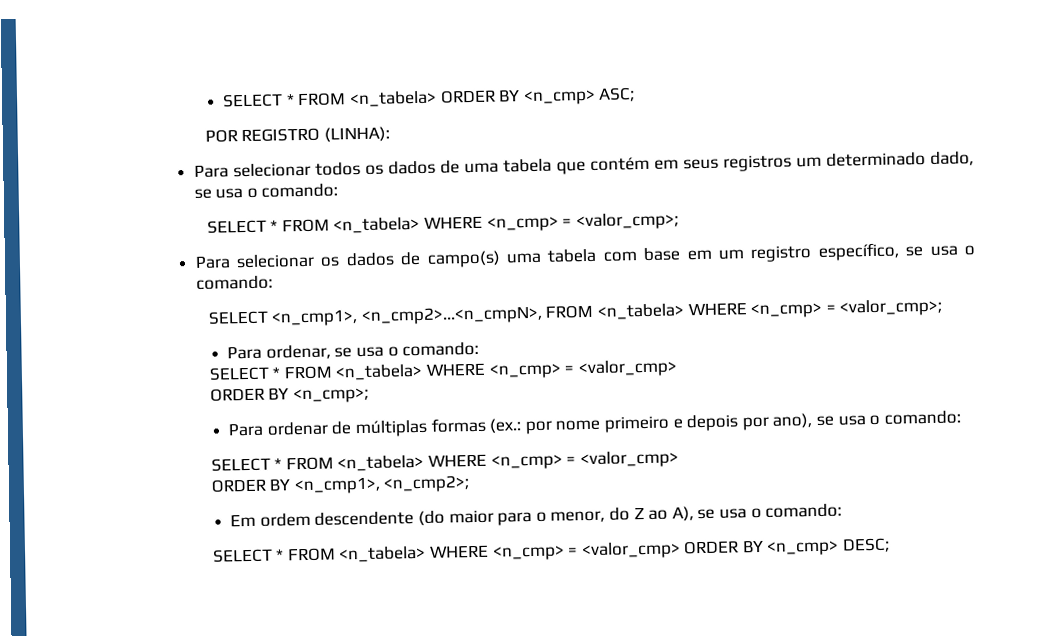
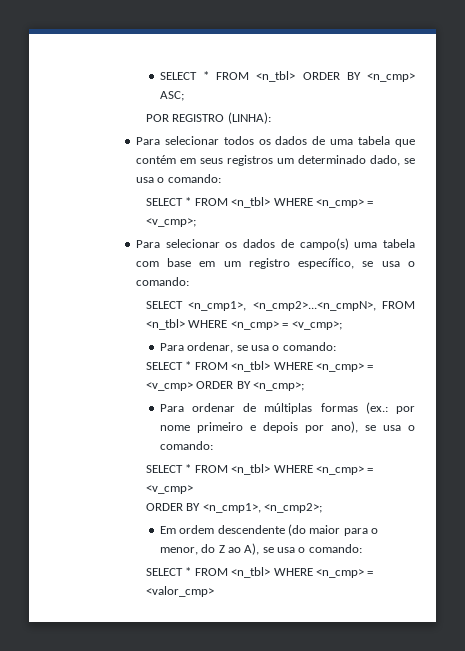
- SELECT * FROM <n_tabela> ORDER BY <n_cmp> ASC;
+ SELECT * FROM <n_tbl> ORDER BY <n_cmp> ASC;
- SELECT * FROM <n_tabela> WHERE <n_cmp> = <valor_cmp>;
+ SELECT * FROM <n_tbl> WHERE <n_cmp> = <v_cmp>;
- SELECT <n_cmp1>, <n_cmp2>...<n_cmpN>, FROM <n_tabela> WHERE <n_cmp> = <valor_cmp>;
+ SELECT <n_cmp1>, <n_cmp2>...<n_cmpN>, FROM <n_tbl> WHERE <n_cmp> = <v_cmp>;
  Para ordenar, se usa o comando:
- SELECT * FROM <n_tabela> WHERE <n_cmp> = <valor_cmp>
- ORDER BY <n_cmp>;
+ SELECT * FROM <n_tbl> WHERE <n_cmp> = <v_cmp> ORDER BY <n_cmp>;
  Para ordenar de múltiplas formas (ex.: por nome primeiro e depois por ano), se usa o comando:
- SELECT * FROM <n_tabela> WHERE <n_cmp> = <valor_cmp>
+ SELECT * FROM <n_tbl> WHERE <n_cmp> = <v_cmp>
- SELECT * FROM <n_tabela> WHERE <n_cmp> = <valor_cmp> ORDER BY <n_cmp> DESC;
+ SELECT * FROM <n_tbl> WHERE <n_cmp> = <valor_cmp>

